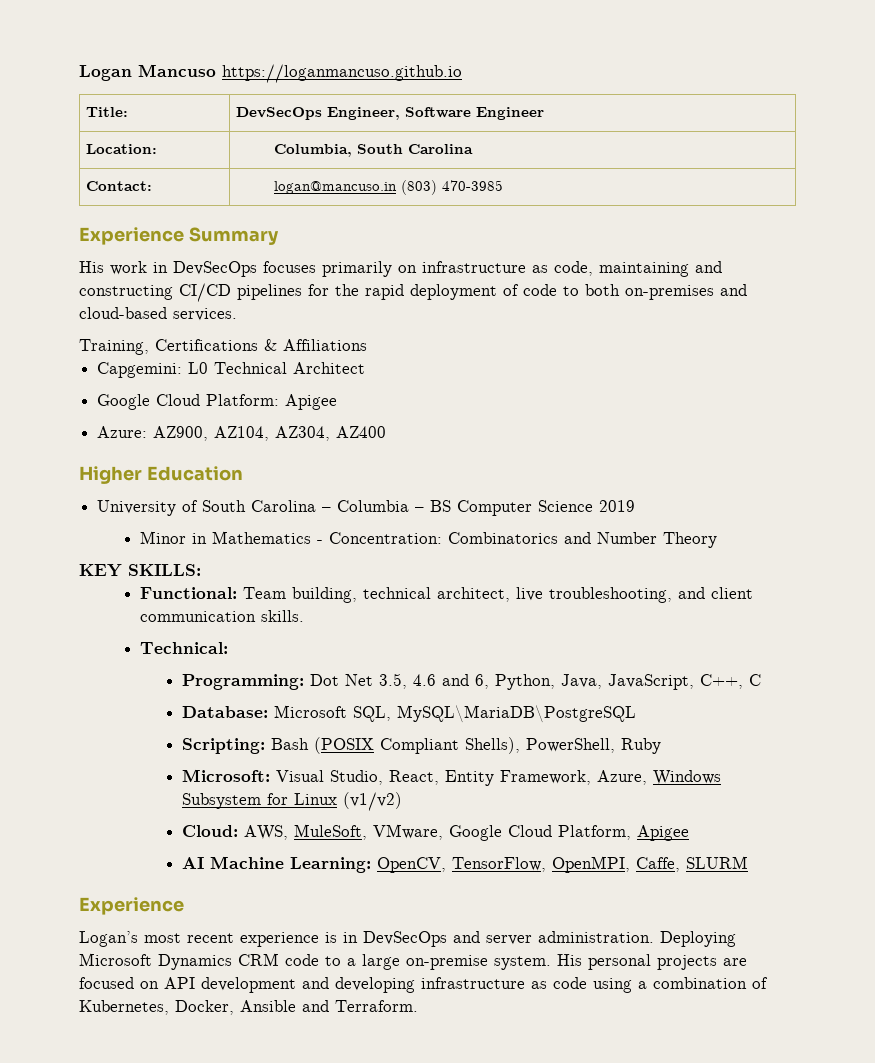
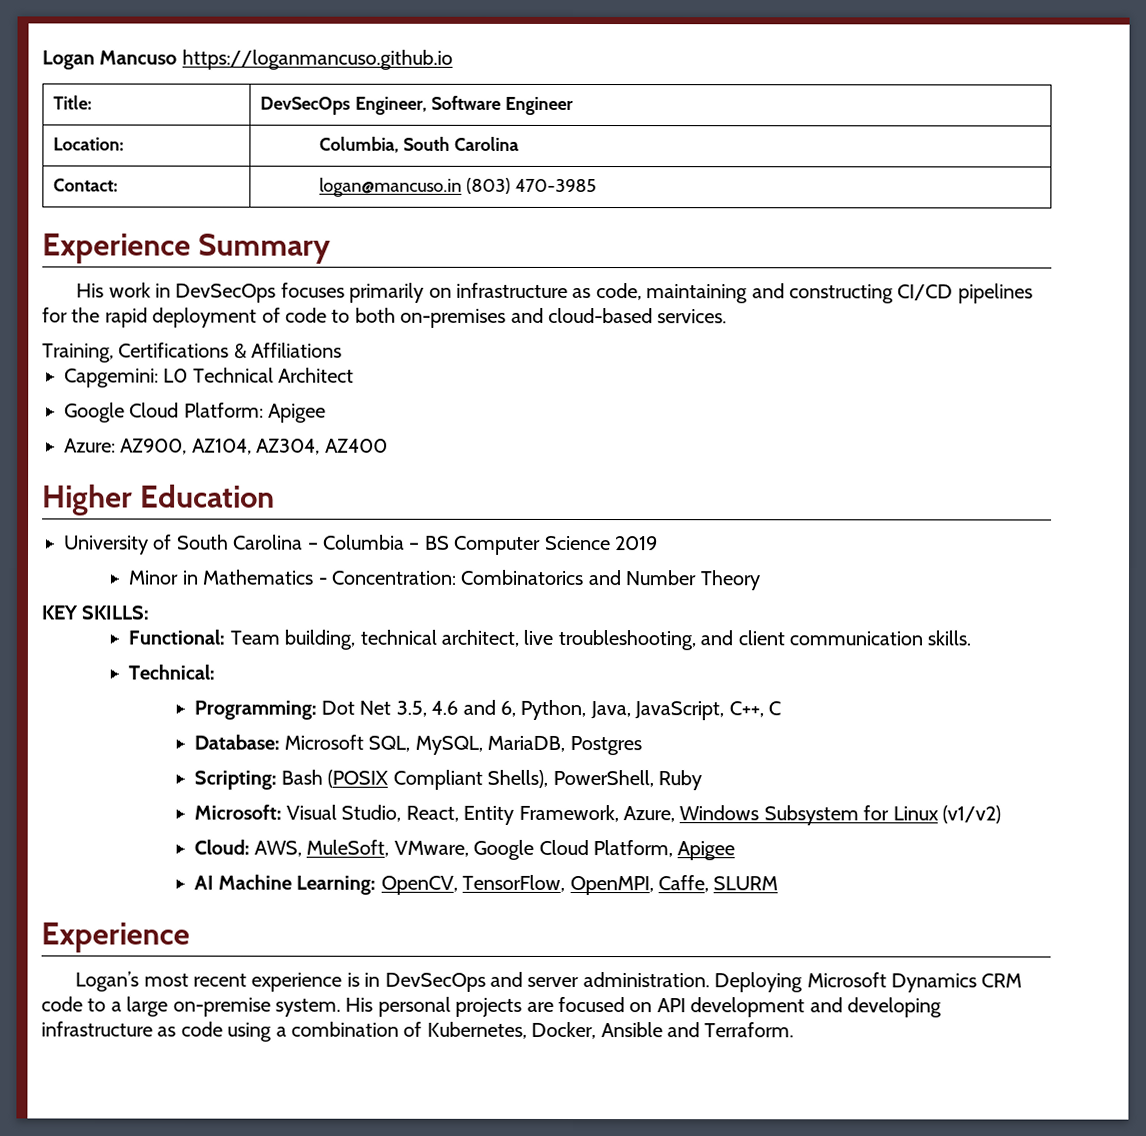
- Database: Microsoft SQL, MySQL\MariaDB\PostgreSQL
+ Database: Microsoft SQL, MySQL, MariaDB, Postgres

